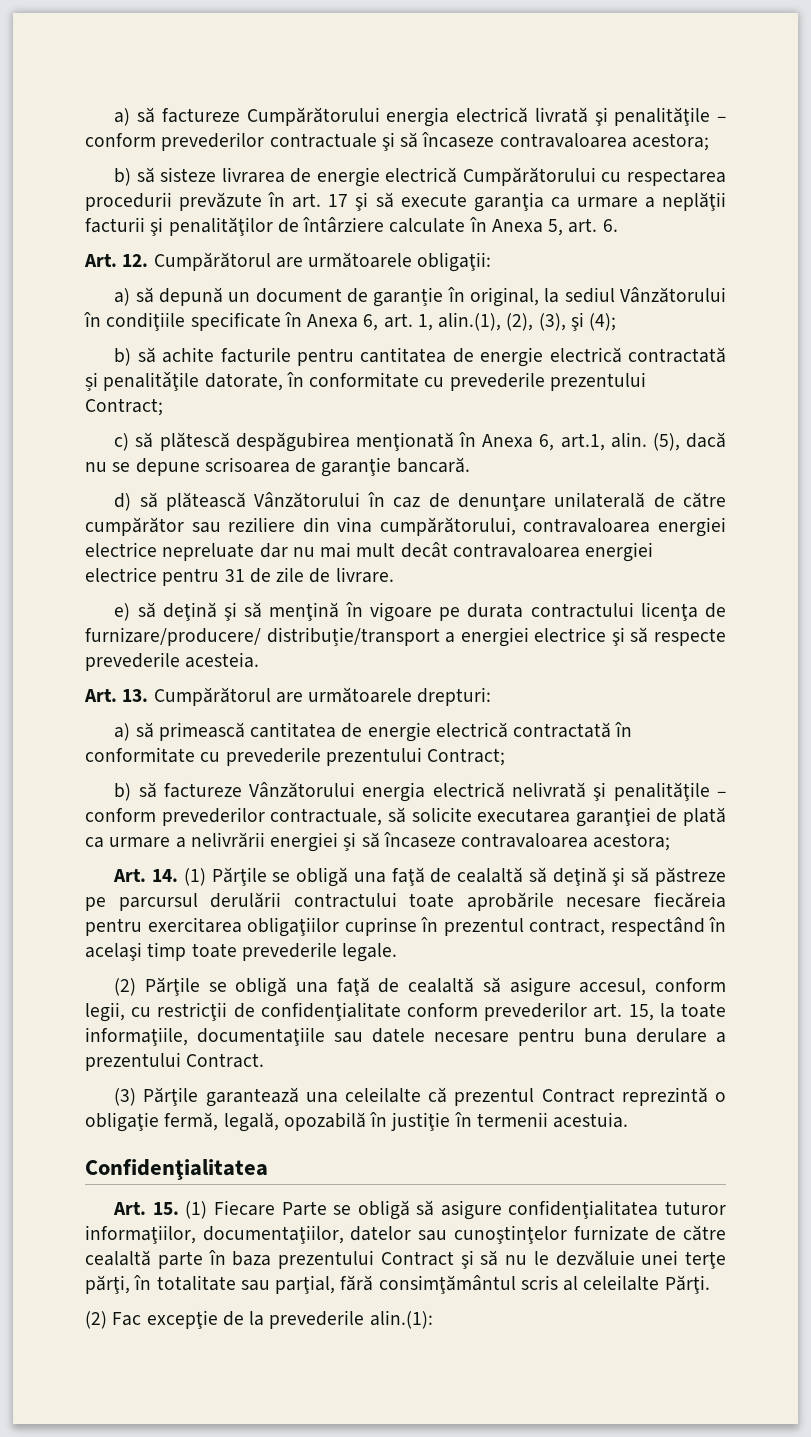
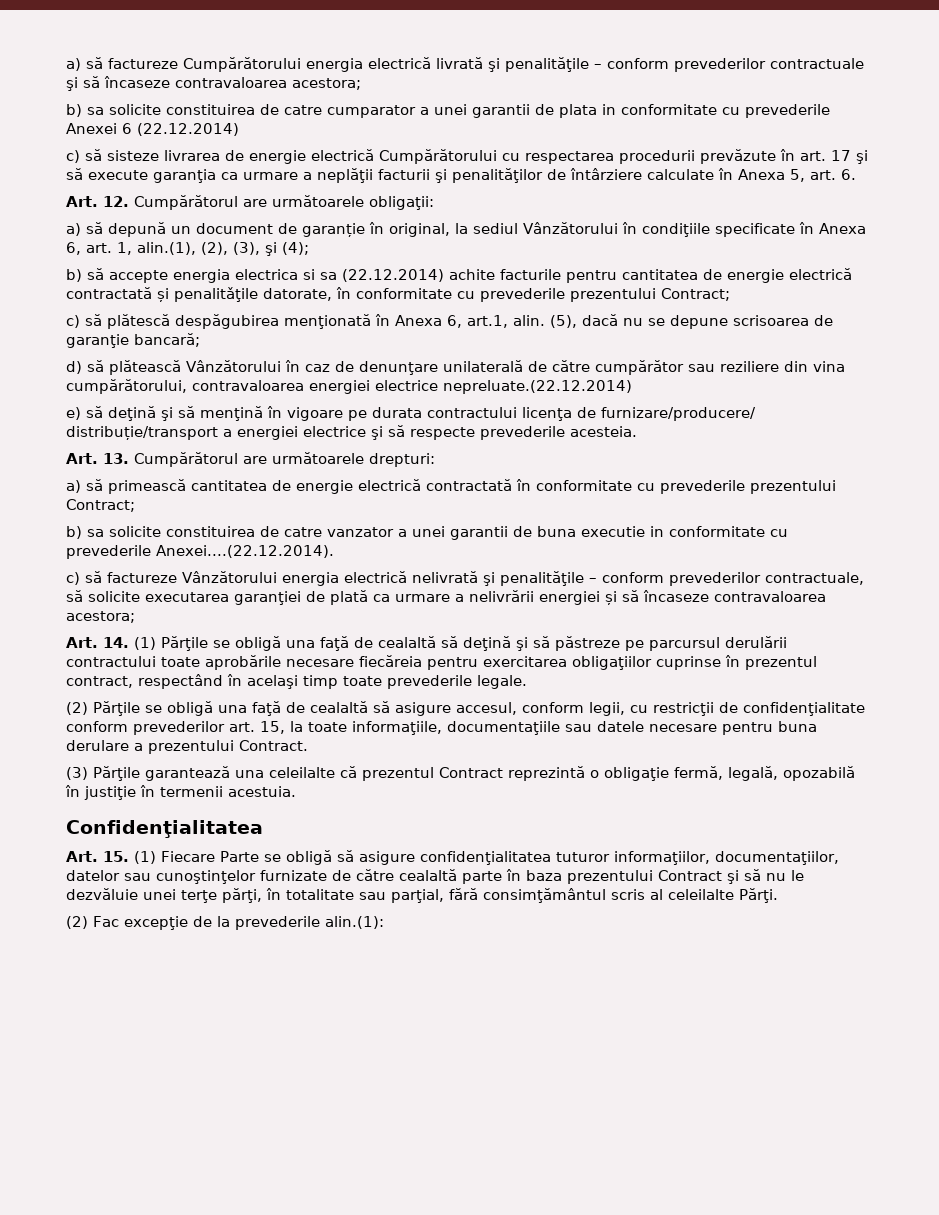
- b) să sisteze livrarea de energie electrică Cumpărătorului cu respectarea procedurii prevăzute în art. 17 şi să execute garanţia ca urmare a neplăţii facturii şi penalităţilor de întârziere calculate în Anexa 5, art. 6.
+ b) sa solicite constituirea de catre cumparator a unei garantii de plata in conformitate cu prevederile Anexei 6 (22.12.2014)
+ c) să sisteze livrarea de energie electrică Cumpărătorului cu respectarea procedurii prevăzute în art. 17 şi să execute garanţia ca urmare a neplăţii facturii şi penalităţilor de întârziere calculate în Anexa 5, art. 6.
- b) să achite facturile pentru cantitatea de energie electrică contractată și penalitǎţile datorate, în conformitate cu prevederile prezentului Contract;
+ b) să accepte energia electrica si sa (22.12.2014) achite facturile pentru cantitatea de energie electrică contractată și penalitǎţile datorate, în conformitate cu prevederile prezentului Contract;
- (5), dacă nu se depune scrisoarea de garanţie bancară.
+ (5), dacă nu se depune scrisoarea de garanţie bancară;
- d) să plătească Vânzătorului în caz de denunţare unilaterală de către cumpărător sau reziliere din vina cumpărătorului, contravaloarea energiei electrice nepreluate dar nu mai mult decât contravaloarea energiei electrice pentru 31 de zile de livrare.
+ d) să plătească Vânzătorului în caz de denunţare unilaterală de către cumpărător sau reziliere din vina cumpărătorului, contravaloarea energiei electrice nepreluate.(22.12.2014)
- b) să factureze Vânzătorului energia electrică nelivrată şi penalităţile – conform prevederilor contractuale, să solicite executarea garanţiei de plată ca urmare a nelivrării energiei și să încaseze contravaloarea acestora;
+ b) sa solicite constituirea de catre vanzator a unei garantii de buna executie in conformitate cu prevederile Anexei....(22.12.2014).
+ c) să factureze Vânzătorului energia electrică nelivrată şi penalităţile – conform prevederilor contractuale, să solicite executarea garanţiei de plată ca urmare a nelivrării energiei și să încaseze contravaloarea acestora;

